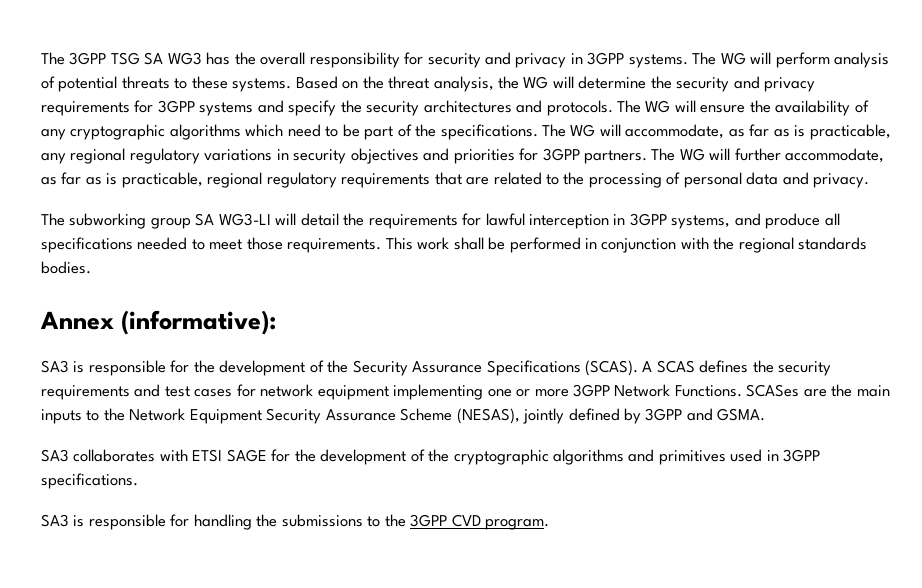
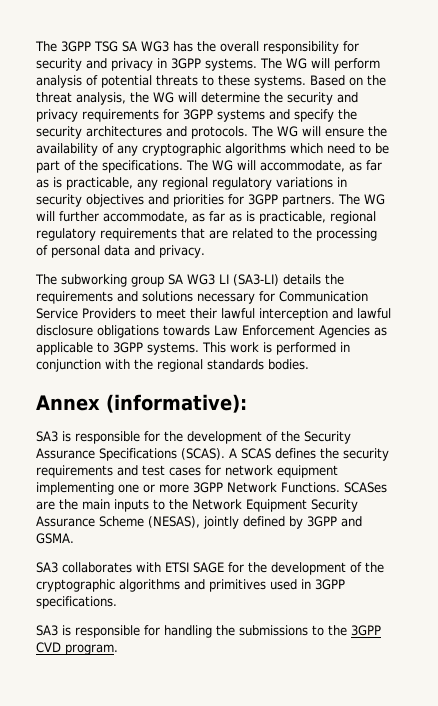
- The subworking group SA WG3-LI will detail the requirements for lawful interception in 3GPP systems, and produce all specifications needed to meet those requirements. This work shall be performed in conjunction with the regional standards bodies.
+ The subworking group SA WG3 LI (SA3-LI) details the requirements and solutions necessary for Communication Service Providers to meet their lawful interception and lawful disclosure obligations towards Law Enforcement Agencies as applicable to 3GPP systems. This work is performed in conjunction with the regional standards bodies.

